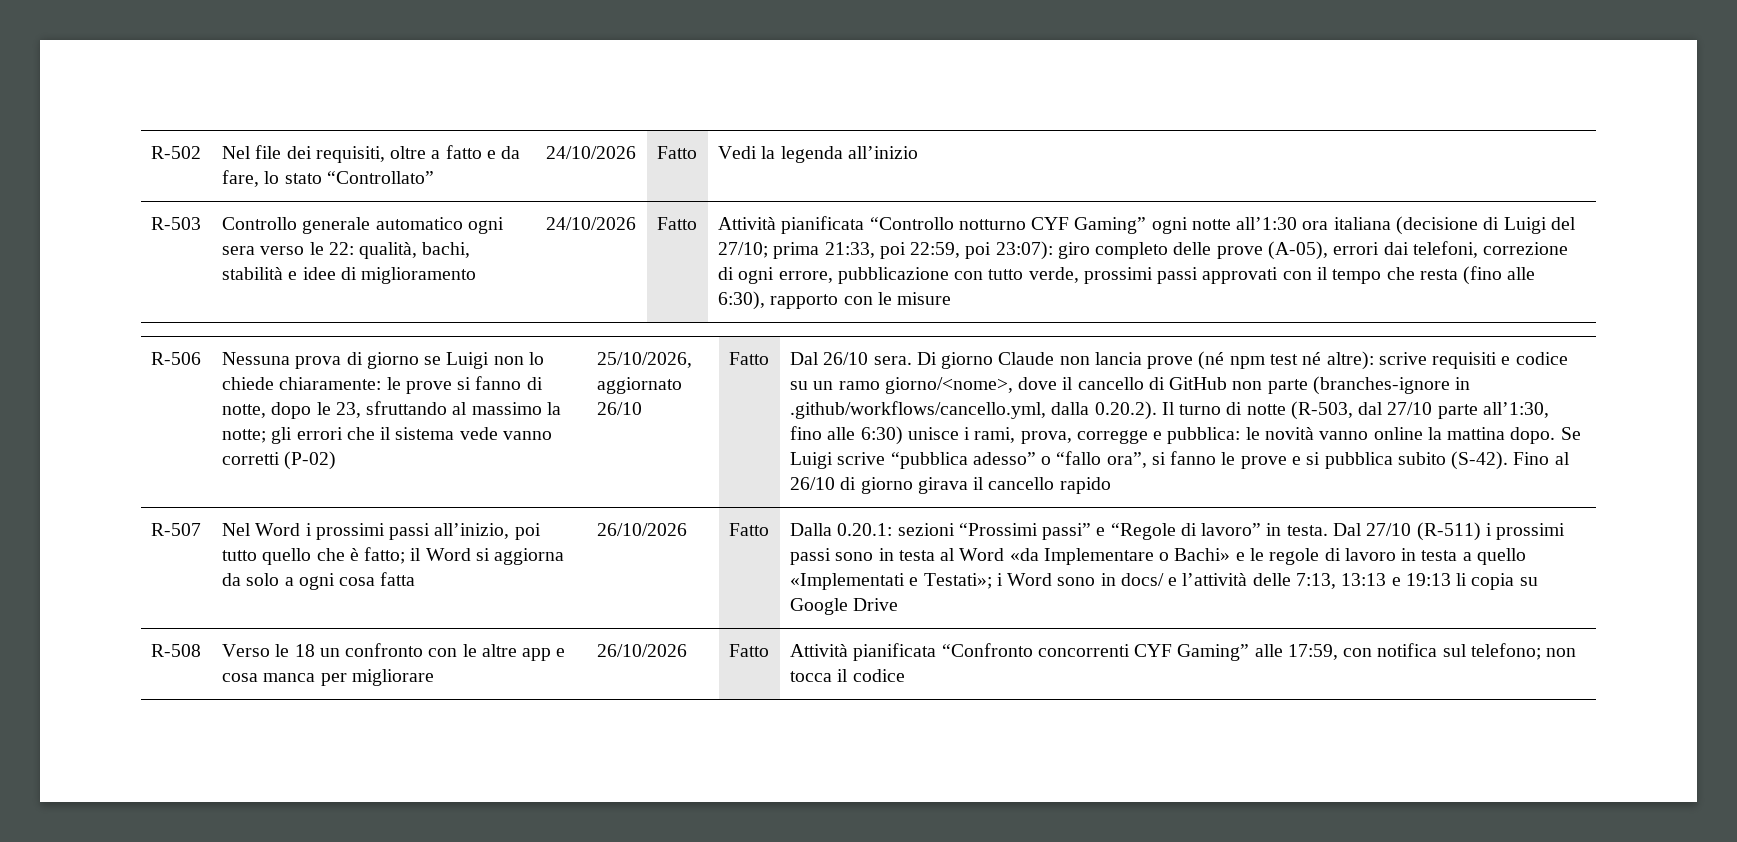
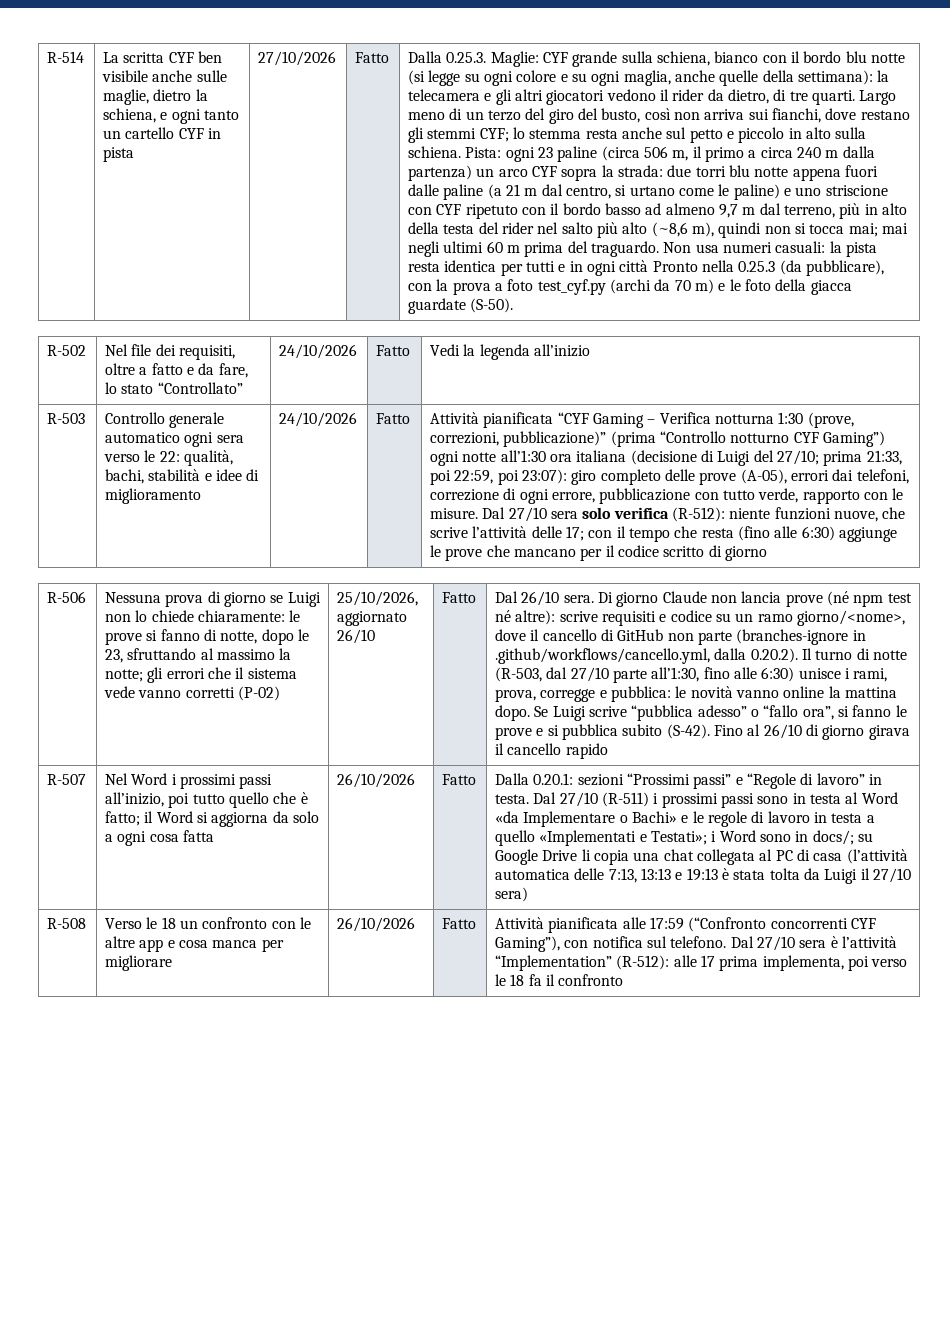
+ R-514 | La scritta CYF ben visibile anche sulle maglie, dietro la schiena, e ogni tanto un cartello CYF in pista | 27/10/2026 | Fatto | Dalla 0.25.3. Maglie: CYF grande sulla schiena, bianco con il bordo blu notte (si legge su ogni colore e su ogni maglia, anche quelle della settimana): la telecamera e gli altri giocatori vedono il rider da dietro, di tre quarti. Largo meno di un terzo del giro del busto, così non arriva sui fianchi, dove restano gli stemmi CYF; lo stemma resta anche sul petto e piccolo in alto sulla schiena. Pista: ogni 23 paline (circa 506 m, il primo a circa 240 m dalla partenza) un arco CYF sopra la strada: due torri blu notte appena fuori dalle paline (a 21 m dal centro, si urtano come le paline) e uno striscione con CYF ripetuto con il bordo basso ad almeno 9,7 m dal terreno, più in alto della testa del rider nel salto più alto (~8,6 m), quindi non si tocca mai; mai negli ultimi 60 m prima del traguardo. Non usa numeri casuali: la pista resta identica per tutti e in ogni città Pronto nella 0.25.3 (da pubblicare), con la prova a foto test_cyf.py (archi da 70 m) e le foto della giacca guardate (S-50).
- Attività pianificata “Controllo notturno CYF Gaming” ogni notte all’1:30 ora italiana (decisione di Luigi del 27/10; prima 21:33, poi 22:59, poi 23:07): giro completo delle prove (A-05), errori dai telefoni, correzione di ogni errore, pubblicazione con tutto verde, prossimi passi approvati con il tempo che resta (fino alle 6:30), rapporto con le misure
+ Attività pianificata “CYF Gaming – Verifica notturna 1:30 (prove, correzioni, pubblicazione)” (prima “Controllo notturno CYF Gaming”) ogni notte all’1:30 ora italiana (decisione di Luigi del 27/10; prima 21:33, poi 22:59, poi 23:07): giro completo delle prove (A-05), errori dai telefoni, correzione di ogni errore, pubblicazione con tutto verde, rapporto con le misure. Dal 27/10 sera solo verifica (R-512): niente funzioni nuove, che scrive l’attività delle 17; con il tempo che resta (fino alle 6:30) aggiunge le prove che mancano per il codice scritto di giorno
- Dal 27/10 (R-511) i prossimi passi sono in testa al Word «da Implementare o Bachi» e le regole di lavoro in testa a quello «Implementati e Testati»; i Word sono in docs/ e l’attività delle 7:13, 13:13 e 19:13 li copia su Google Drive
+ Dal 27/10 (R-511) i prossimi passi sono in testa al Word «da Implementare o Bachi» e le regole di lavoro in testa a quello «Implementati e Testati»; i Word sono in docs/; su Google Drive li copia una chat collegata al PC di casa (l’attività automatica delle 7:13, 13:13 e 19:13 è stata tolta da Luigi il 27/10 sera)
- Attività pianificata “Confronto concorrenti CYF Gaming” alle 17:59, con notifica sul telefono; non tocca il codice
+ Attività pianificata alle 17:59 (“Confronto concorrenti CYF Gaming”), con notifica sul telefono. Dal 27/10 sera è l’attività “Implementation” (R-512): alle 17 prima implementa, poi verso le 18 fa il confronto

